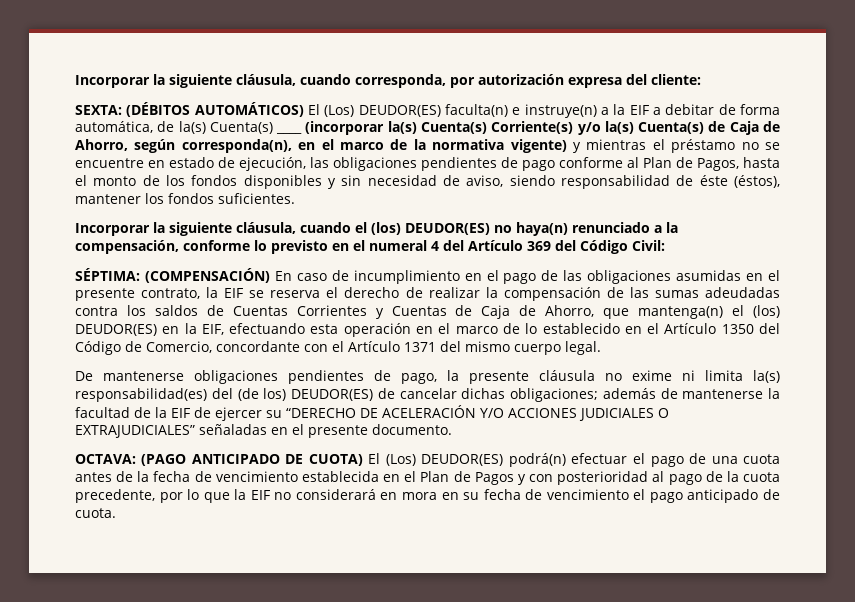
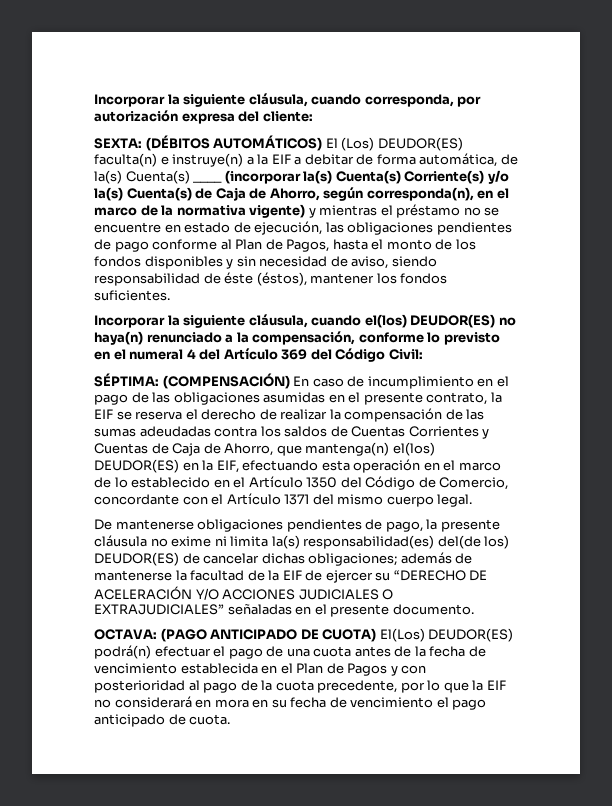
- Incorporar la siguiente cláusula, cuando el (los) DEUDOR(ES) no haya(n) renunciado a la compensación, conforme lo previsto en el numeral 4 del Artículo 369 del Código Civil:
+ Incorporar la siguiente cláusula, cuando el(los) DEUDOR(ES) no haya(n) renunciado a la compensación, conforme lo previsto en el numeral 4 del Artículo 369 del Código Civil:
- (COMPENSACIÓN) En caso de incumplimiento en el pago de las obligaciones asumidas en el presente contrato, la EIF se reserva el derecho de realizar la compensación de las sumas adeudadas contra los saldos de Cuentas Corrientes y Cuentas de Caja de Ahorro, que mantenga(n) el (los) DEUDOR(ES) en la EIF, efectuando esta operación en el marco de lo establecido en el Artículo 1350 del Código de Comercio, concordante con el Artículo 1371 del mismo cuerpo legal.
+ (COMPENSACIÓN) En caso de incumplimiento en el pago de las obligaciones asumidas en el presente contrato, la EIF se reserva el derecho de realizar la compensación de las sumas adeudadas contra los saldos de Cuentas Corrientes y Cuentas de Caja de Ahorro, que mantenga(n) el(los) DEUDOR(ES) en la EIF, efectuando esta operación en el marco de lo establecido en el Artículo 1350 del Código de Comercio, concordante con el Artículo 1371 del mismo cuerpo legal.
- De mantenerse obligaciones pendientes de pago, la presente cláusula no exime ni limita la(s) responsabilidad(es) del (de los) DEUDOR(ES) de cancelar dichas obligaciones; además de mantenerse la facultad de la EIF de ejercer su “DERECHO DE ACELERACIÓN Y/O ACCIONES JUDICIALES O EXTRAJUDICIALES” señaladas en el presente documento.
+ De mantenerse obligaciones pendientes de pago, la presente cláusula no exime ni limita la(s) responsabilidad(es) del(de los) DEUDOR(ES) de cancelar dichas obligaciones; además de mantenerse la facultad de la EIF de ejercer su “DERECHO DE ACELERACIÓN Y/O ACCIONES JUDICIALES O EXTRAJUDICIALES” señaladas en el presente documento.
- OCTAVA: (PAGO ANTICIPADO DE CUOTA) El (Los) DEUDOR(ES) podrá(n) efectuar el pago de una cuota antes de la fecha de vencimiento establecida en el Plan de Pagos y con posterioridad al pago de la cuota precedente, por lo que la EIF no considerará en mora en su fecha de vencimiento el pago anticipado de cuota.
+ OCTAVA: (PAGO ANTICIPADO DE CUOTA) El(Los) DEUDOR(ES) podrá(n) efectuar el pago de una cuota antes de la fecha de vencimiento establecida en el Plan de Pagos y con posterioridad al pago de la cuota precedente, por lo que la EIF no considerará en mora en su fecha de vencimiento el pago anticipado de cuota.

